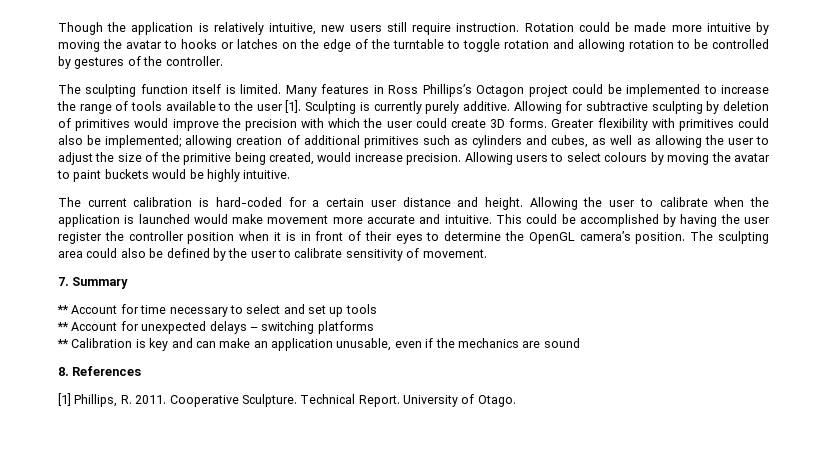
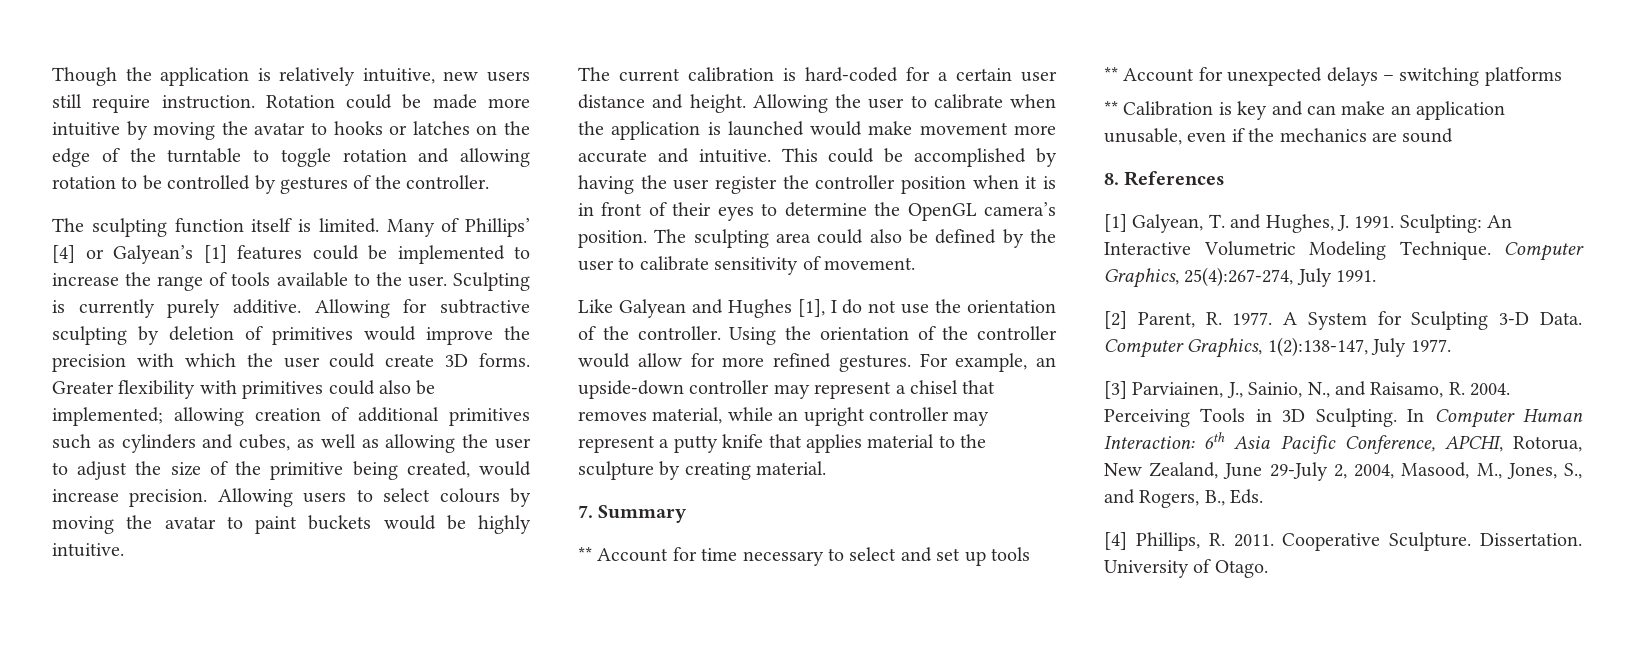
- Many features in Ross Phillips’s Octagon project could be implemented to increase the range of tools available to the user [1].
+ Many of Phillips’ [4] or Galyean’s [1] features could be implemented to increase the range of tools available to the user.
+ Like Galyean and Hughes [1], I do not use the orientation of the controller. Using the orientation of the controller would allow for more refined gestures. For example, an upside-down controller may represent a chisel that removes material, while an upright controller may represent a putty knife that applies material to the sculpture by creating material.
- [1] Phillips, R. 2011.
+ [1] Galyean, T. and Hughes, J. 1991. Sculpting: An Interactive Volumetric Modeling Technique. Computer Graphics, 25(4):267-274, July 1991.
+ [2] Parent, R. 1977. A System for Sculpting 3-D Data. Computer Graphics, 1(2):138-147, July 1977.
+ [3] Parviainen, J., Sainio, N., and Raisamo, R. 2004. Perceiving Tools in 3D Sculpting. In Computer Human Interaction: 6th Asia Pacific Conference, APCHI, Rotorua, New Zealand, June 29-July 2, 2004, Masood, M., Jones, S., and Rogers, B., Eds.
+ [4] Phillips, R. 2011.
- Technical Report.
+ Dissertation.

